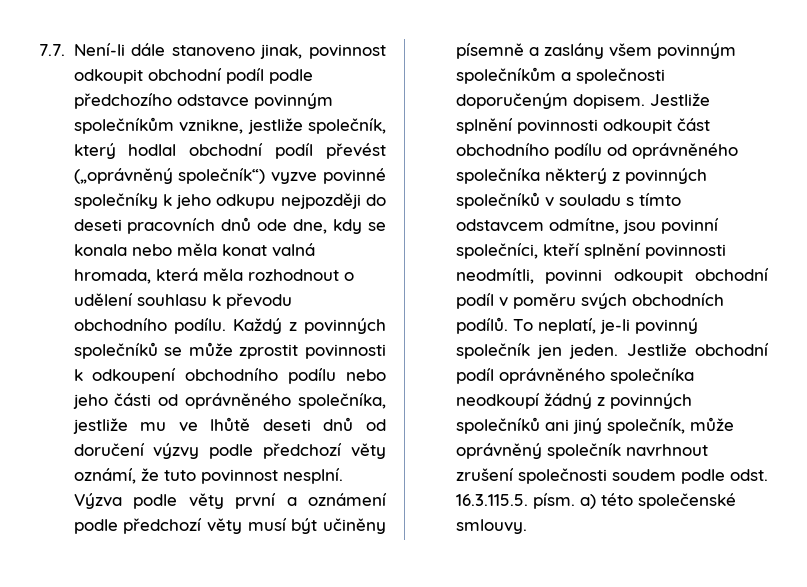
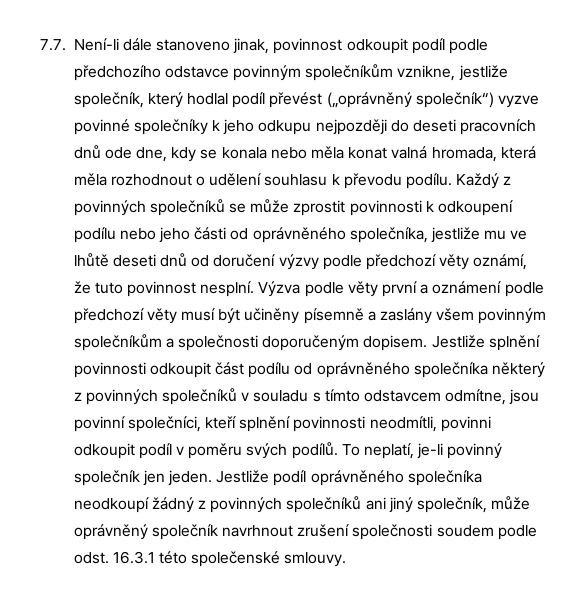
- 7.7. Není-li dále stanoveno jinak, povinnost odkoupit obchodní podíl podle předchozího odstavce povinným společníkům vznikne, jestliže společník, který hodlal obchodní podíl převést („oprávněný společník“) vyzve povinné společníky k jeho odkupu nejpozději do deseti pracovních dnů ode dne, kdy se konala nebo měla konat valná hromada, která měla rozhodnout o udělení souhlasu k převodu obchodního podílu.
+ 7.7. Není-li dále stanoveno jinak, povinnost odkoupit podíl podle předchozího odstavce povinným společníkům vznikne, jestliže společník, který hodlal podíl převést („oprávněný společník“) vyzve povinné společníky k jeho odkupu nejpozději do deseti pracovních dnů ode dne, kdy se konala nebo měla konat valná hromada, která měla rozhodnout o udělení souhlasu k převodu podílu.
- Každý z povinných společníků se může zprostit povinnosti k odkoupení obchodního podílu nebo jeho části od oprávněného společníka, jestliže mu ve lhůtě deseti dnů od doručení výzvy podle předchozí věty oznámí, že tuto povinnost nesplní.
+ Každý z povinných společníků se může zprostit povinnosti k odkoupení podílu nebo jeho části od oprávněného společníka, jestliže mu ve lhůtě deseti dnů od doručení výzvy podle předchozí věty oznámí, že tuto povinnost nesplní.
- Jestliže splnění povinnosti odkoupit část obchodního podílu od oprávněného společníka některý z povinných společníků v souladu s tímto odstavcem odmítne, jsou povinní společníci, kteří splnění povinnosti neodmítli, povinni odkoupit obchodní podíl v poměru svých obchodních podílů.
+ Jestliže splnění povinnosti odkoupit část podílu od oprávněného společníka některý z povinných společníků v souladu s tímto odstavcem odmítne, jsou povinní společníci, kteří splnění povinnosti neodmítli, povinni odkoupit podíl v poměru svých podílů.
- Jestliže obchodní podíl oprávněného společníka neodkoupí žádný z povinných společníků ani jiný společník, může oprávněný společník navrhnout zrušení společnosti soudem podle odst. 16.3.115.5. písm. a) této společenské smlouvy.
+ Jestliže podíl oprávněného společníka neodkoupí žádný z povinných společníků ani jiný společník, může oprávněný společník navrhnout zrušení společnosti soudem podle odst. 16.3.1 této společenské smlouvy.

